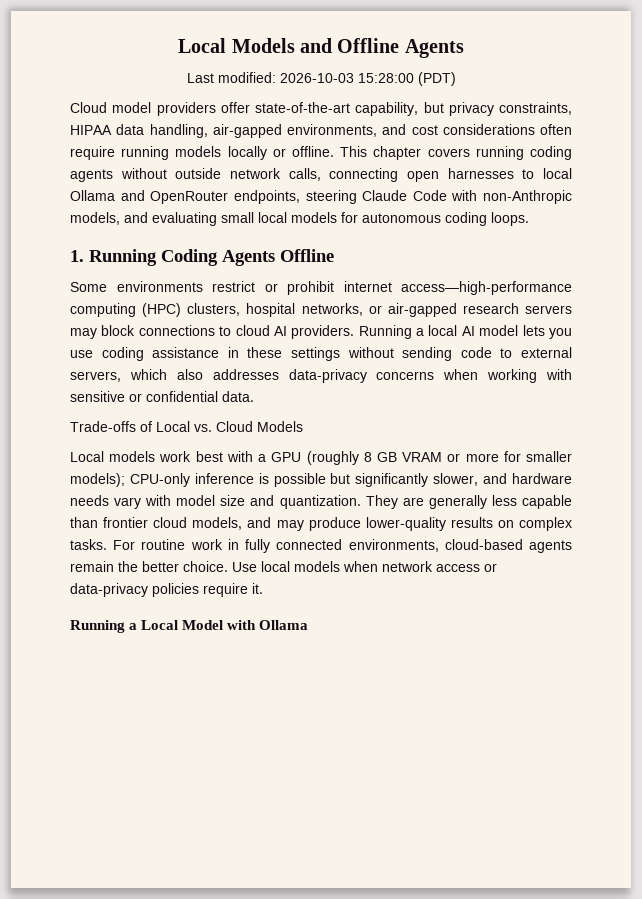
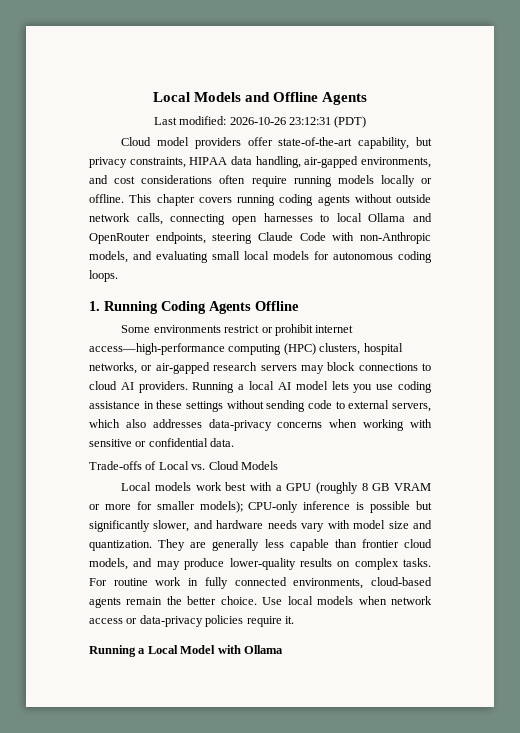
- Last modified: 2026-10-03 15:28:00 (PDT)
+ Last modified: 2026-10-26 23:12:31 (PDT)

